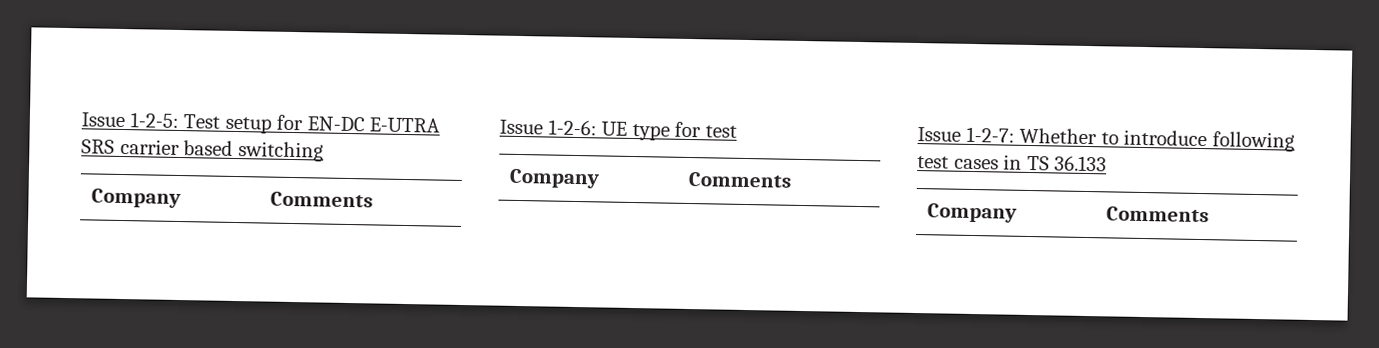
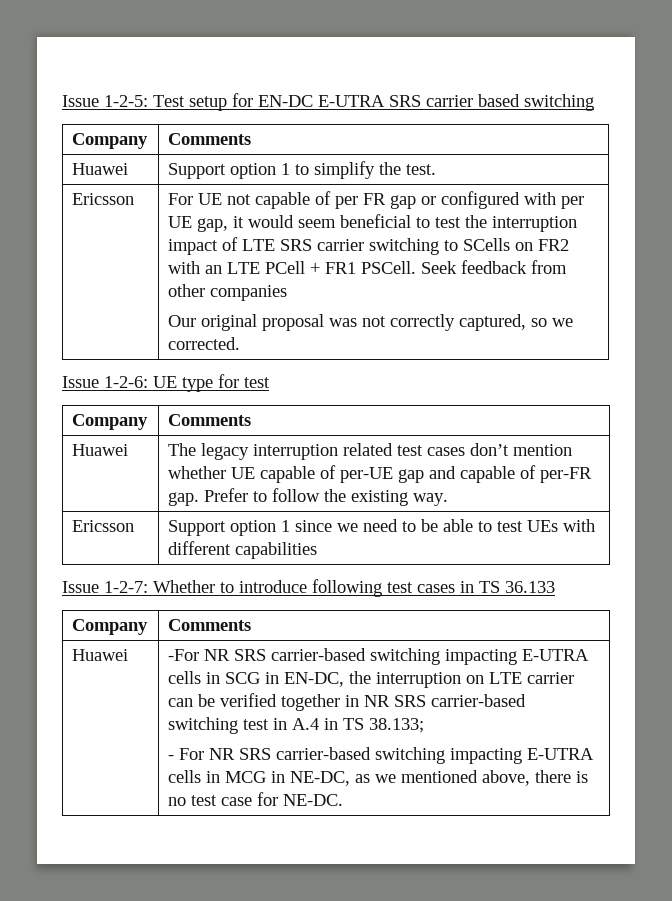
+ Huawei | Support option 1 to simplify the test.
+ Ericsson | For UE not capable of per FR gap or configured with per UE gap, it would seem beneficial to test the interruption impact of LTE SRS carrier switching to SCells on FR2 with an LTE PCell + FR1 PSCell. Seek feedback from other companies
+ Our original proposal was not correctly captured, so we corrected.
+ Huawei | The legacy interruption related test cases don’t mention whether UE capable of per-UE gap and capable of per-FR gap. Prefer to follow the existing way.
+ Ericsson | Support option 1 since we need to be able to test UEs with different capabilities
+ Huawei | -For NR SRS carrier-based switching impacting E-UTRA cells in SCG in EN-DC, the interruption on LTE carrier can be verified together in NR SRS carrier-based switching test in A.4 in TS 38.133;
+ - For NR SRS carrier-based switching impacting E-UTRA cells in MCG in NE-DC, as we mentioned above, there is no test case for NE-DC.

